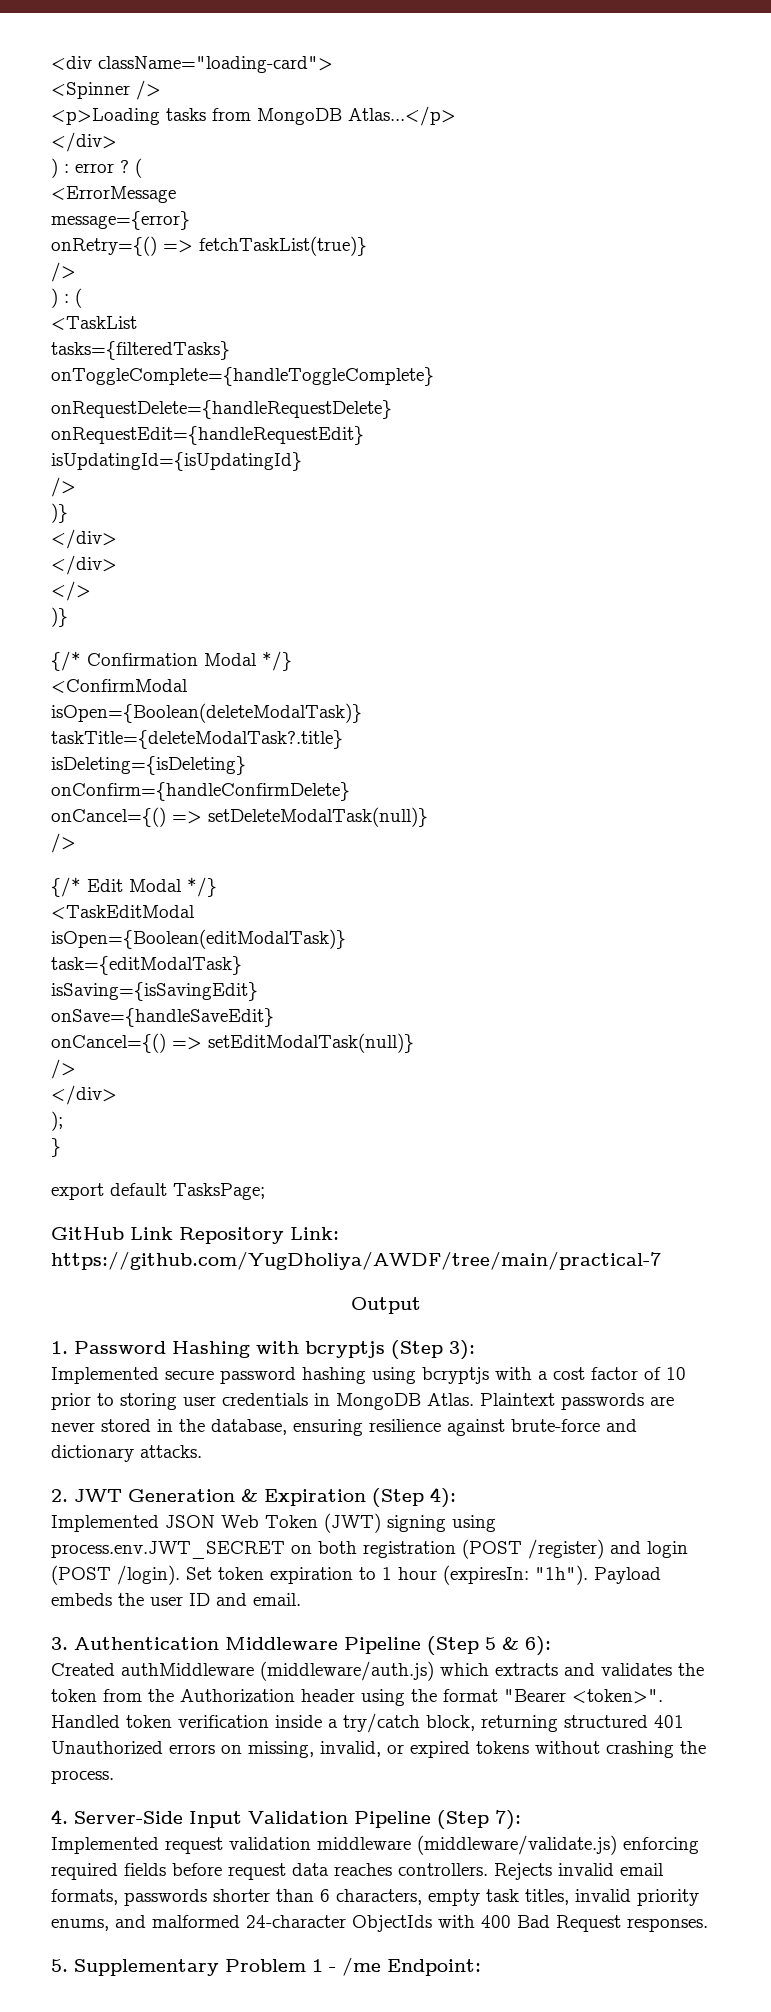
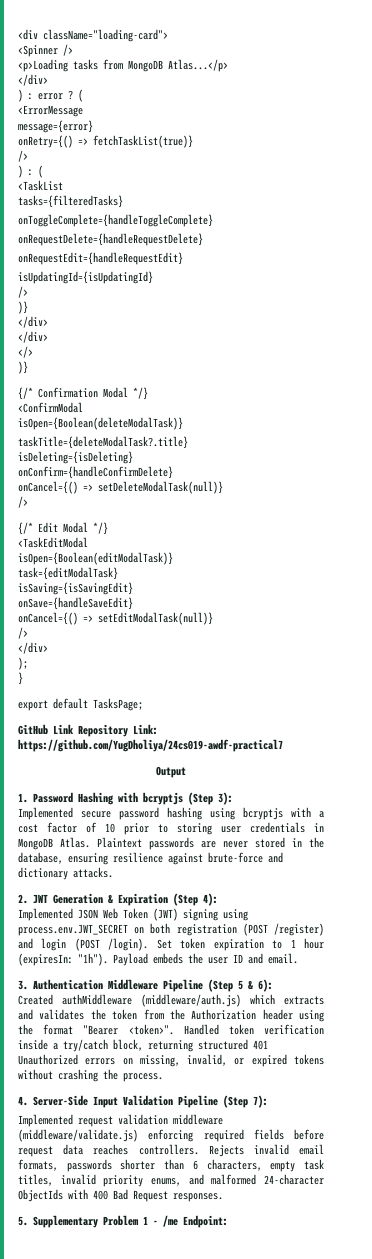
- GitHub Link Repository Link: https://github.com/YugDholiya/AWDF/tree/main/practical-7
+ GitHub Link Repository Link: https://github.com/YugDholiya/24cs019-awdf-practical7

